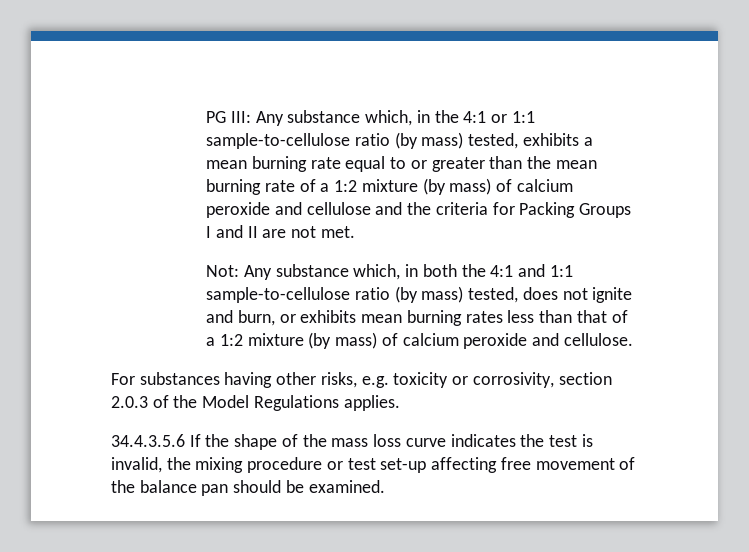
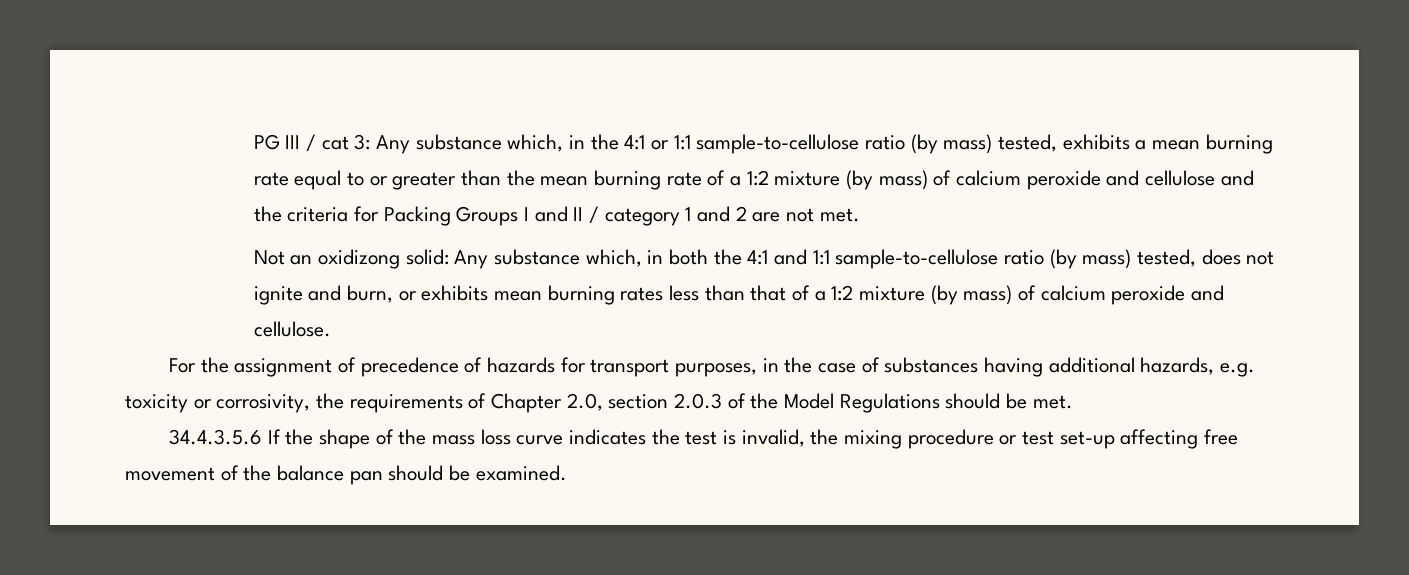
- PG III: Any substance which, in the 4:1 or 1:1 sample-to-cellulose ratio (by mass) tested, exhibits a mean burning rate equal to or greater than the mean burning rate of a 1:2 mixture (by mass) of calcium peroxide and cellulose and the criteria for Packing Groups I and II are not met.
+ PG III / cat 3: Any substance which, in the 4:1 or 1:1 sample-to-cellulose ratio (by mass) tested, exhibits a mean burning rate equal to or greater than the mean burning rate of a 1:2 mixture (by mass) of calcium peroxide and cellulose and the criteria for Packing Groups I and II / category 1 and 2 are not met.
- Not: Any substance which, in both the 4:1 and 1:1 sample-to-cellulose ratio (by mass) tested, does not ignite and burn, or exhibits mean burning rates less than that of a 1:2 mixture (by mass) of calcium peroxide and cellulose.
+ Not an oxidizong solid: Any substance which, in both the 4:1 and 1:1 sample-to-cellulose ratio (by mass) tested, does not ignite and burn, or exhibits mean burning rates less than that of a 1:2 mixture (by mass) of calcium peroxide and cellulose.
- For substances having other risks, e.g. toxicity or corrosivity, section 2.0.3 of the Model Regulations applies.
+ For the assignment of precedence of hazards for transport purposes, in the case of substances having additional hazards, e.g. toxicity or corrosivity, the requirements of Chapter 2.0, section 2.0.3 of the Model Regulations should be met.

